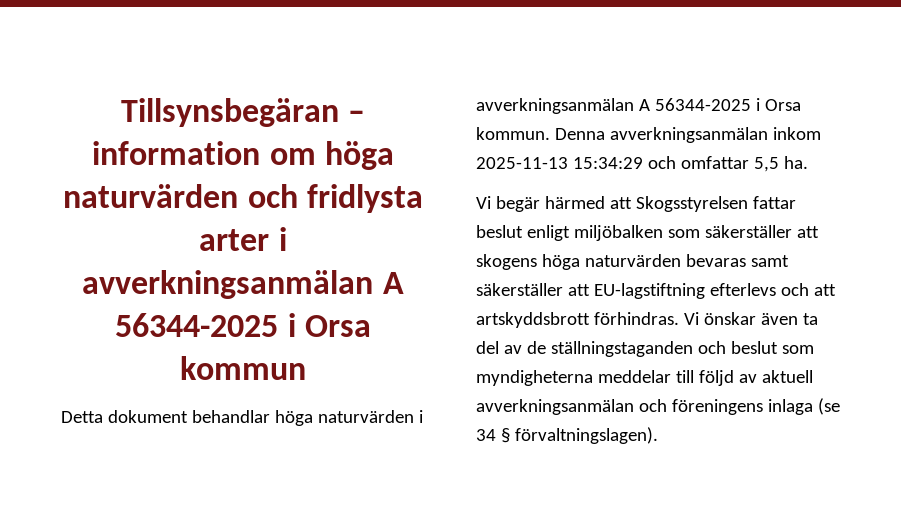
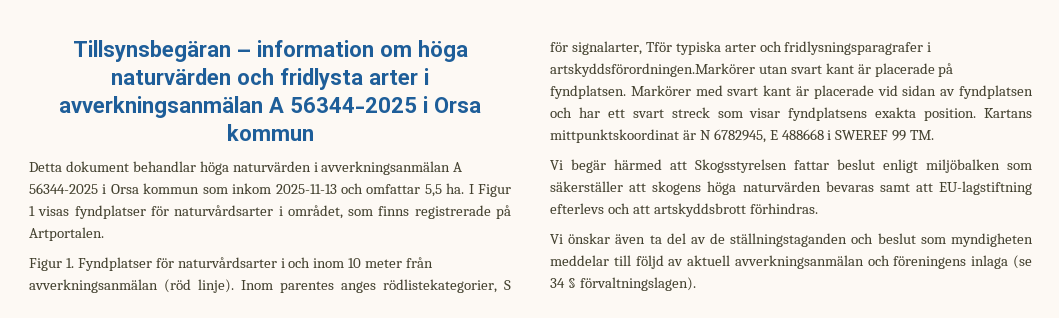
- Detta dokument behandlar höga naturvärden i avverkningsanmälan A 56344-2025 i Orsa kommun. Denna avverkningsanmälan inkom 2025-11-13 15:34:29 och omfattar 5,5 ha.
+ Detta dokument behandlar höga naturvärden i avverkningsanmälan A 56344-2025 i Orsa kommun som inkom 2025-11-13 och omfattar 5,5 ha. I Figur 1 visas fyndplatser för naturvårdsarter i området, som finns registrerade på Artportalen.
+ Figur 1. Fyndplatser för naturvårdsarter i och inom 10 meter från avverkningsanmälan (röd linje). Inom parentes anges rödlistekategorier, S för signalarter, Tför typiska arter och fridlysningsparagrafer i artskyddsförordningen.Markörer utan svart kant är placerade på fyndplatsen. Markörer med svart kant är placerade vid sidan av fyndplatsen och har ett svart streck som visar fyndplatsens exakta position. Kartans mittpunktskoordinat är N 6782945, E 488668 i SWEREF 99 TM.
- Vi begär härmed att Skogsstyrelsen fattar beslut enligt miljöbalken som säkerställer att skogens höga naturvärden bevaras samt säkerställer att EU-lagstiftning efterlevs och att artskyddsbrott förhindras. Vi önskar även ta del av de ställningstaganden och beslut som myndigheterna meddelar till följd av aktuell avverkningsanmälan och föreningens inlaga (se 34 § förvaltningslagen).
+ Vi begär härmed att Skogsstyrelsen fattar beslut enligt miljöbalken som säkerställer att skogens höga naturvärden bevaras samt att EU-lagstiftning efterlevs och att artskyddsbrott förhindras.
+ Vi önskar även ta del av de ställningstaganden och beslut som myndigheten meddelar till följd av aktuell avverkningsanmälan och föreningens inlaga (se 34 § förvaltningslagen).

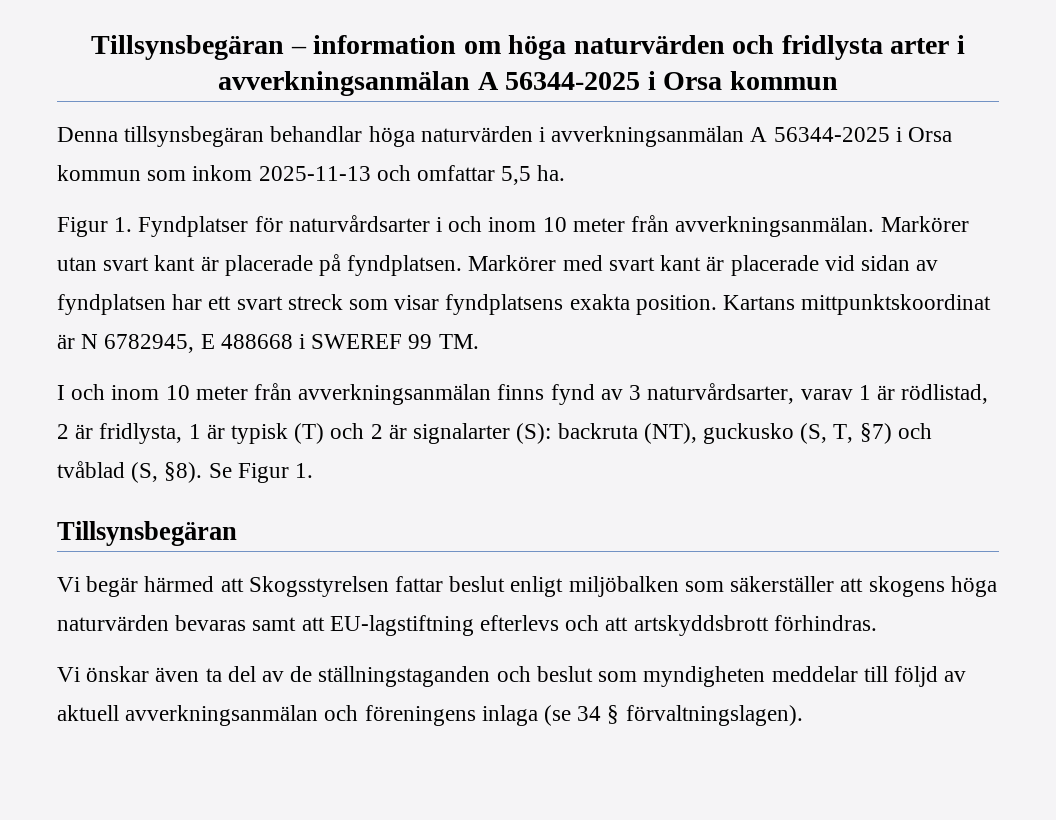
- Detta dokument behandlar höga naturvärden i avverkningsanmälan A 56344-2025 i Orsa kommun som inkom 2025-11-13 och omfattar 5,5 ha. I Figur 1 visas fyndplatser för naturvårdsarter i området, som finns registrerade på Artportalen.
+ Denna tillsynsbegäran behandlar höga naturvärden i avverkningsanmälan A 56344-2025 i Orsa kommun som inkom 2025-11-13 och omfattar 5,5 ha.
- Figur 1. Fyndplatser för naturvårdsarter i och inom 10 meter från avverkningsanmälan (röd linje). Inom parentes anges rödlistekategorier, S för signalarter, Tför typiska arter och fridlysningsparagrafer i artskyddsförordningen.Markörer utan svart kant är placerade på fyndplatsen.
+ Figur 1. Fyndplatser för naturvårdsarter i och inom 10 meter från avverkningsanmälan. Markörer utan svart kant är placerade på fyndplatsen.
- Markörer med svart kant är placerade vid sidan av fyndplatsen och har ett svart streck som visar fyndplatsens exakta position.
+ Markörer med svart kant är placerade vid sidan av fyndplatsen har ett svart streck som visar fyndplatsens exakta position.
+ I och inom 10 meter från avverkningsanmälan finns fynd av 3 naturvårdsarter, varav 1 är rödlistad, 2 är fridlysta, 1 är typisk (T) och 2 är signalarter (S): backruta (NT), guckusko (S, T, §7) och tvåblad (S, §8). Se Figur 1.
+ Tillsynsbegäran

